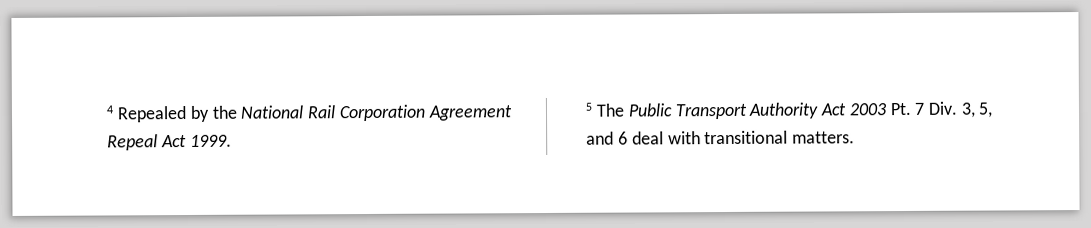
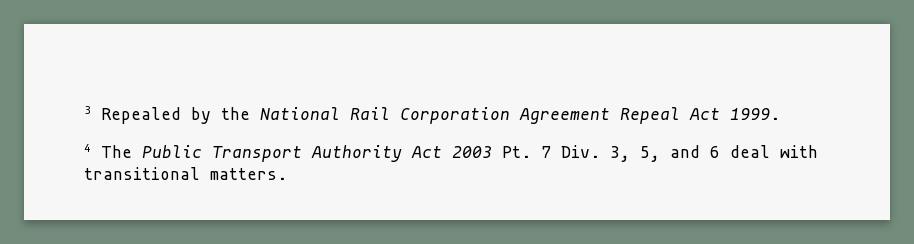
- 4 Repealed by the National Rail Corporation Agreement Repeal Act 1999.
+ 3 Repealed by the National Rail Corporation Agreement Repeal Act 1999.
- 5 The Public Transport Authority Act 2003 Pt. 7 Div. 3, 5, and 6 deal with transitional matters.
+ 4 The Public Transport Authority Act 2003 Pt. 7 Div. 3, 5, and 6 deal with transitional matters.

